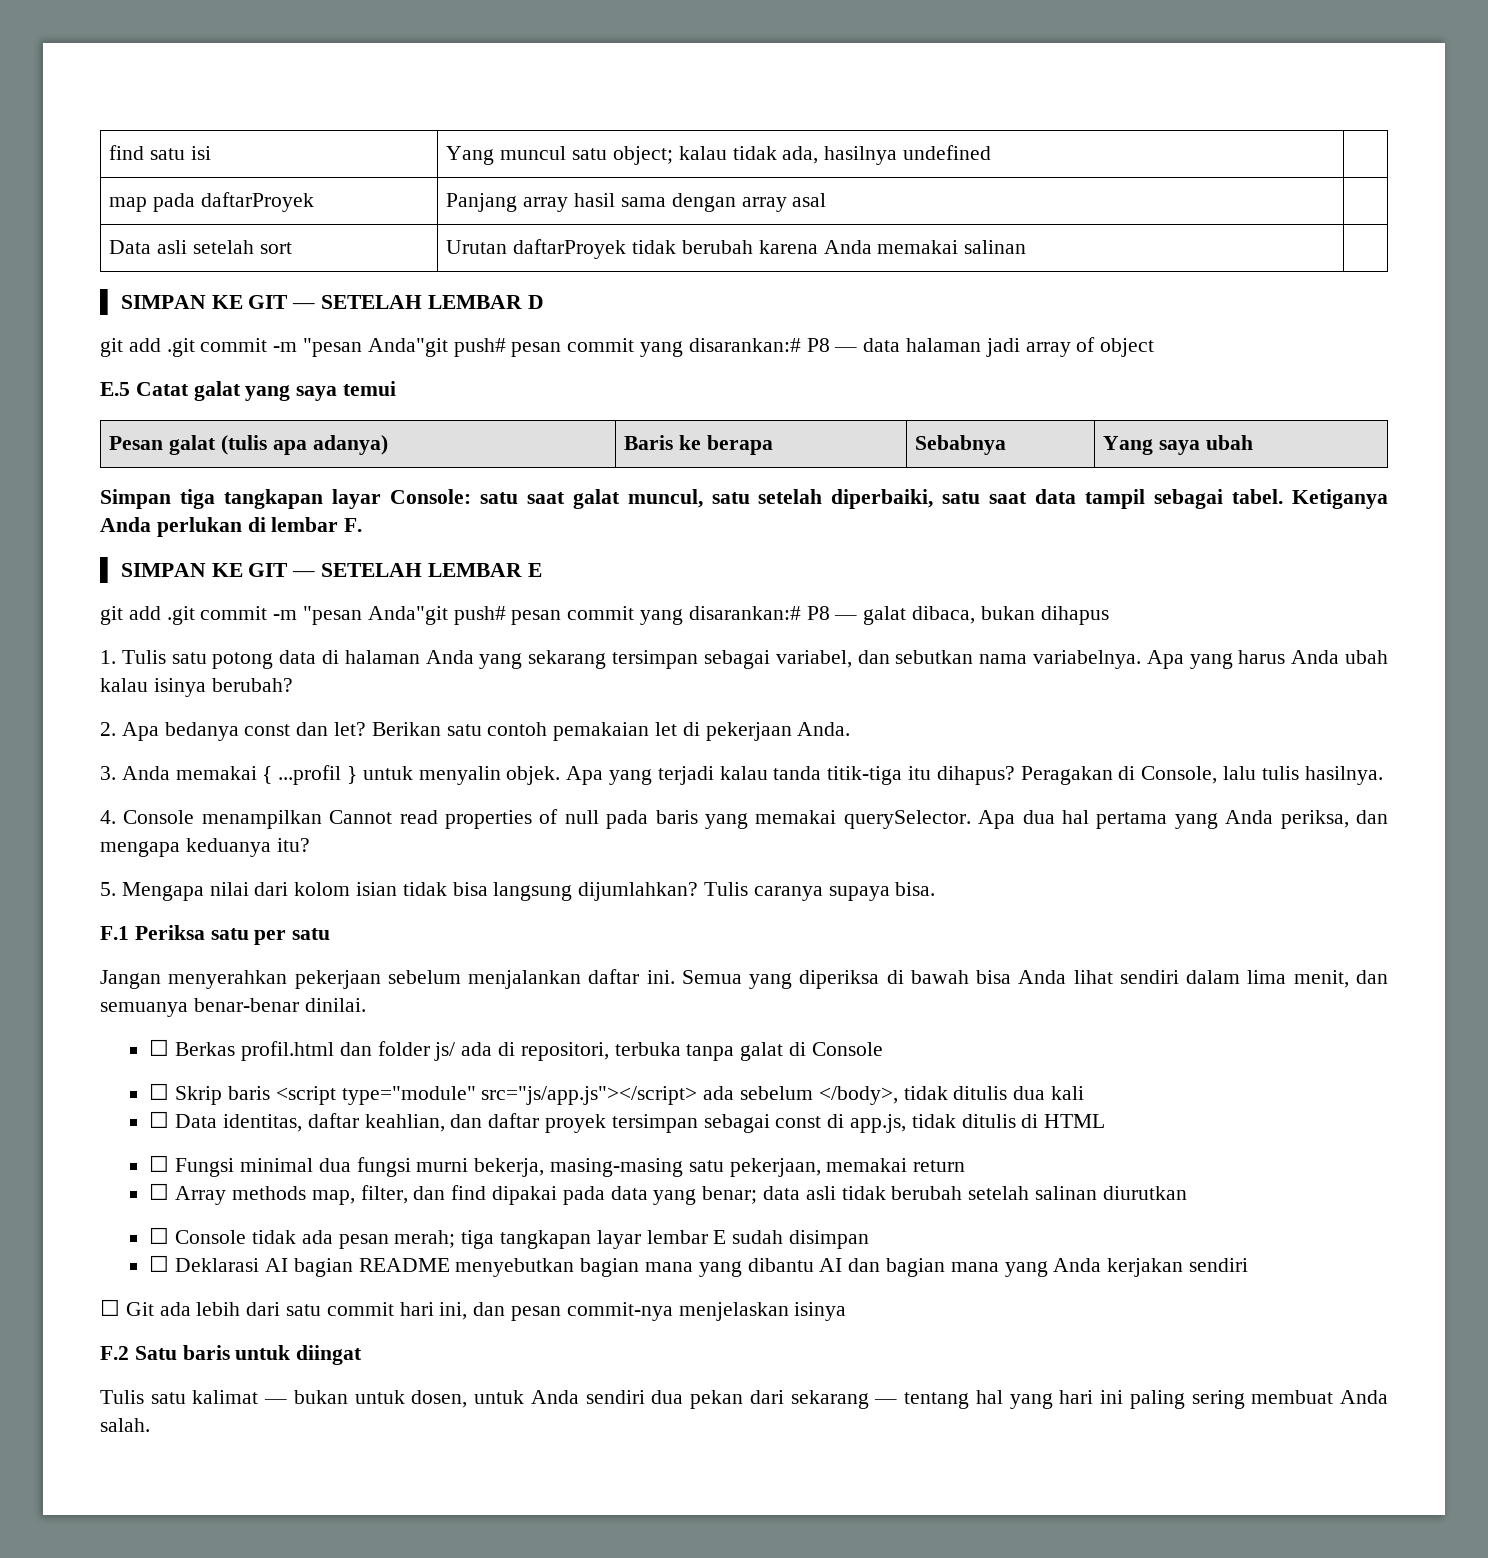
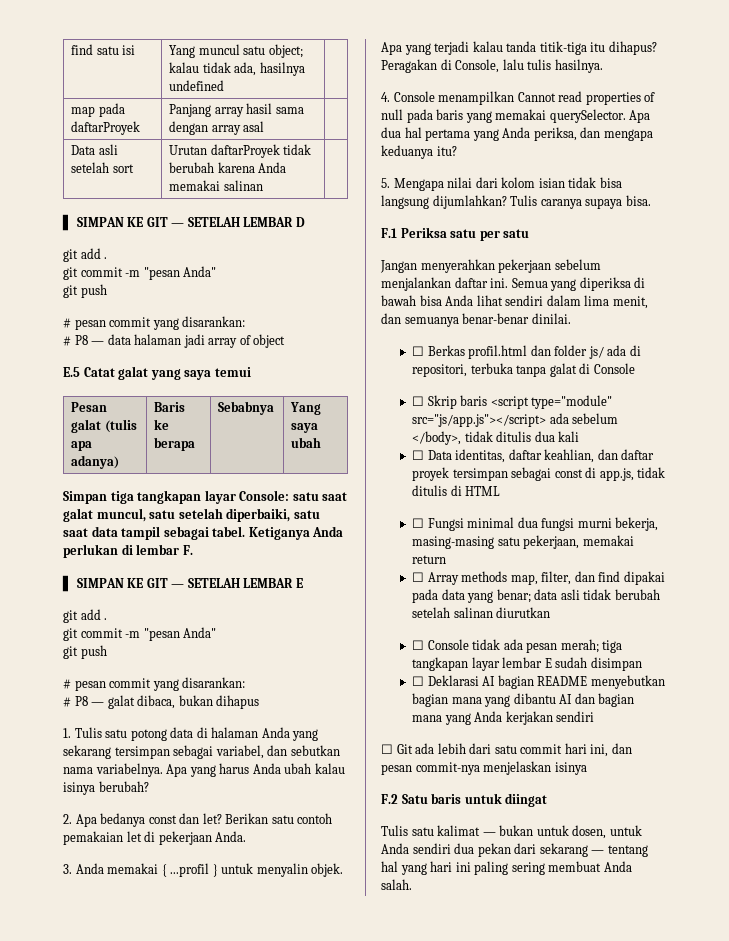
  ▌ SIMPAN KE GIT — SETELAH LEMBAR D
- git add .git commit -m "pesan Anda"git push# pesan commit yang disarankan:# P8 — data halaman jadi array of object
+ git add .
+ git commit -m "pesan Anda"
+ git push
+ # pesan commit yang disarankan:
+ # P8 — data halaman jadi array of object
  ▌ SIMPAN KE GIT — SETELAH LEMBAR E
- git add .git commit -m "pesan Anda"git push# pesan commit yang disarankan:# P8 — galat dibaca, bukan dihapus
+ git add .
+ git commit -m "pesan Anda"
+ git push
+ # pesan commit yang disarankan:
+ # P8 — galat dibaca, bukan dihapus

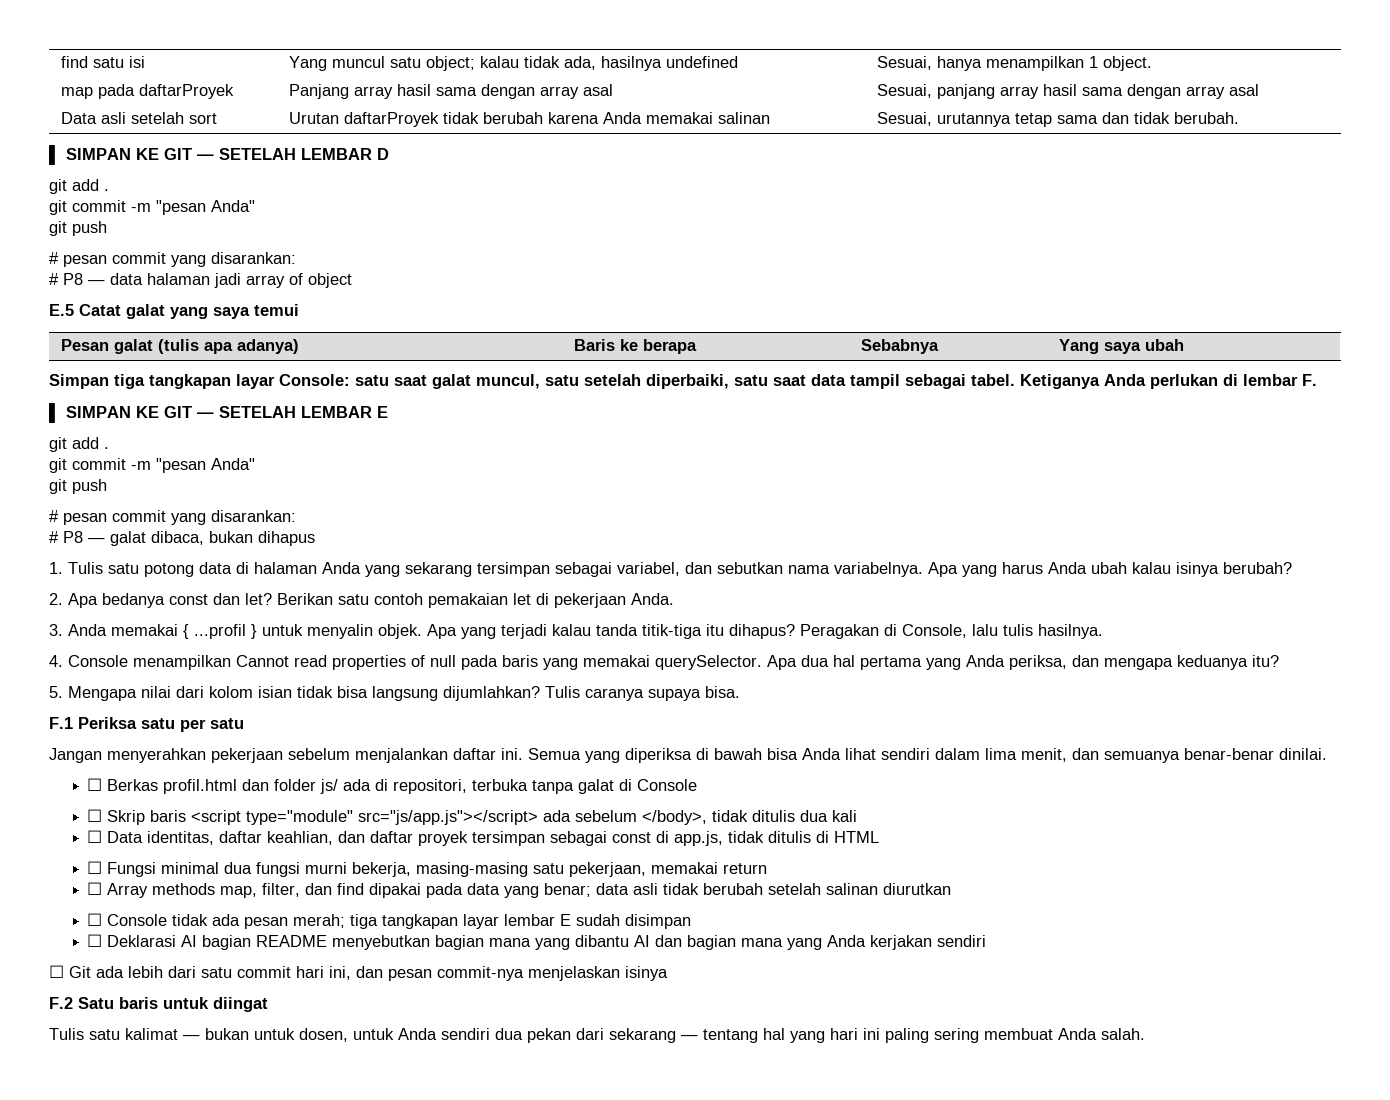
- find satu isi | Yang muncul satu object; kalau tidak ada, hasilnya undefined |
+ find satu isi | Yang muncul satu object; kalau tidak ada, hasilnya undefined | Sesuai, hanya menampilkan 1 object.
- map pada daftarProyek | Panjang array hasil sama dengan array asal |
+ map pada daftarProyek | Panjang array hasil sama dengan array asal | Sesuai, panjang array hasil sama dengan array asal
- Data asli setelah sort | Urutan daftarProyek tidak berubah karena Anda memakai salinan |
+ Data asli setelah sort | Urutan daftarProyek tidak berubah karena Anda memakai salinan | Sesuai, urutannya tetap sama dan tidak berubah.

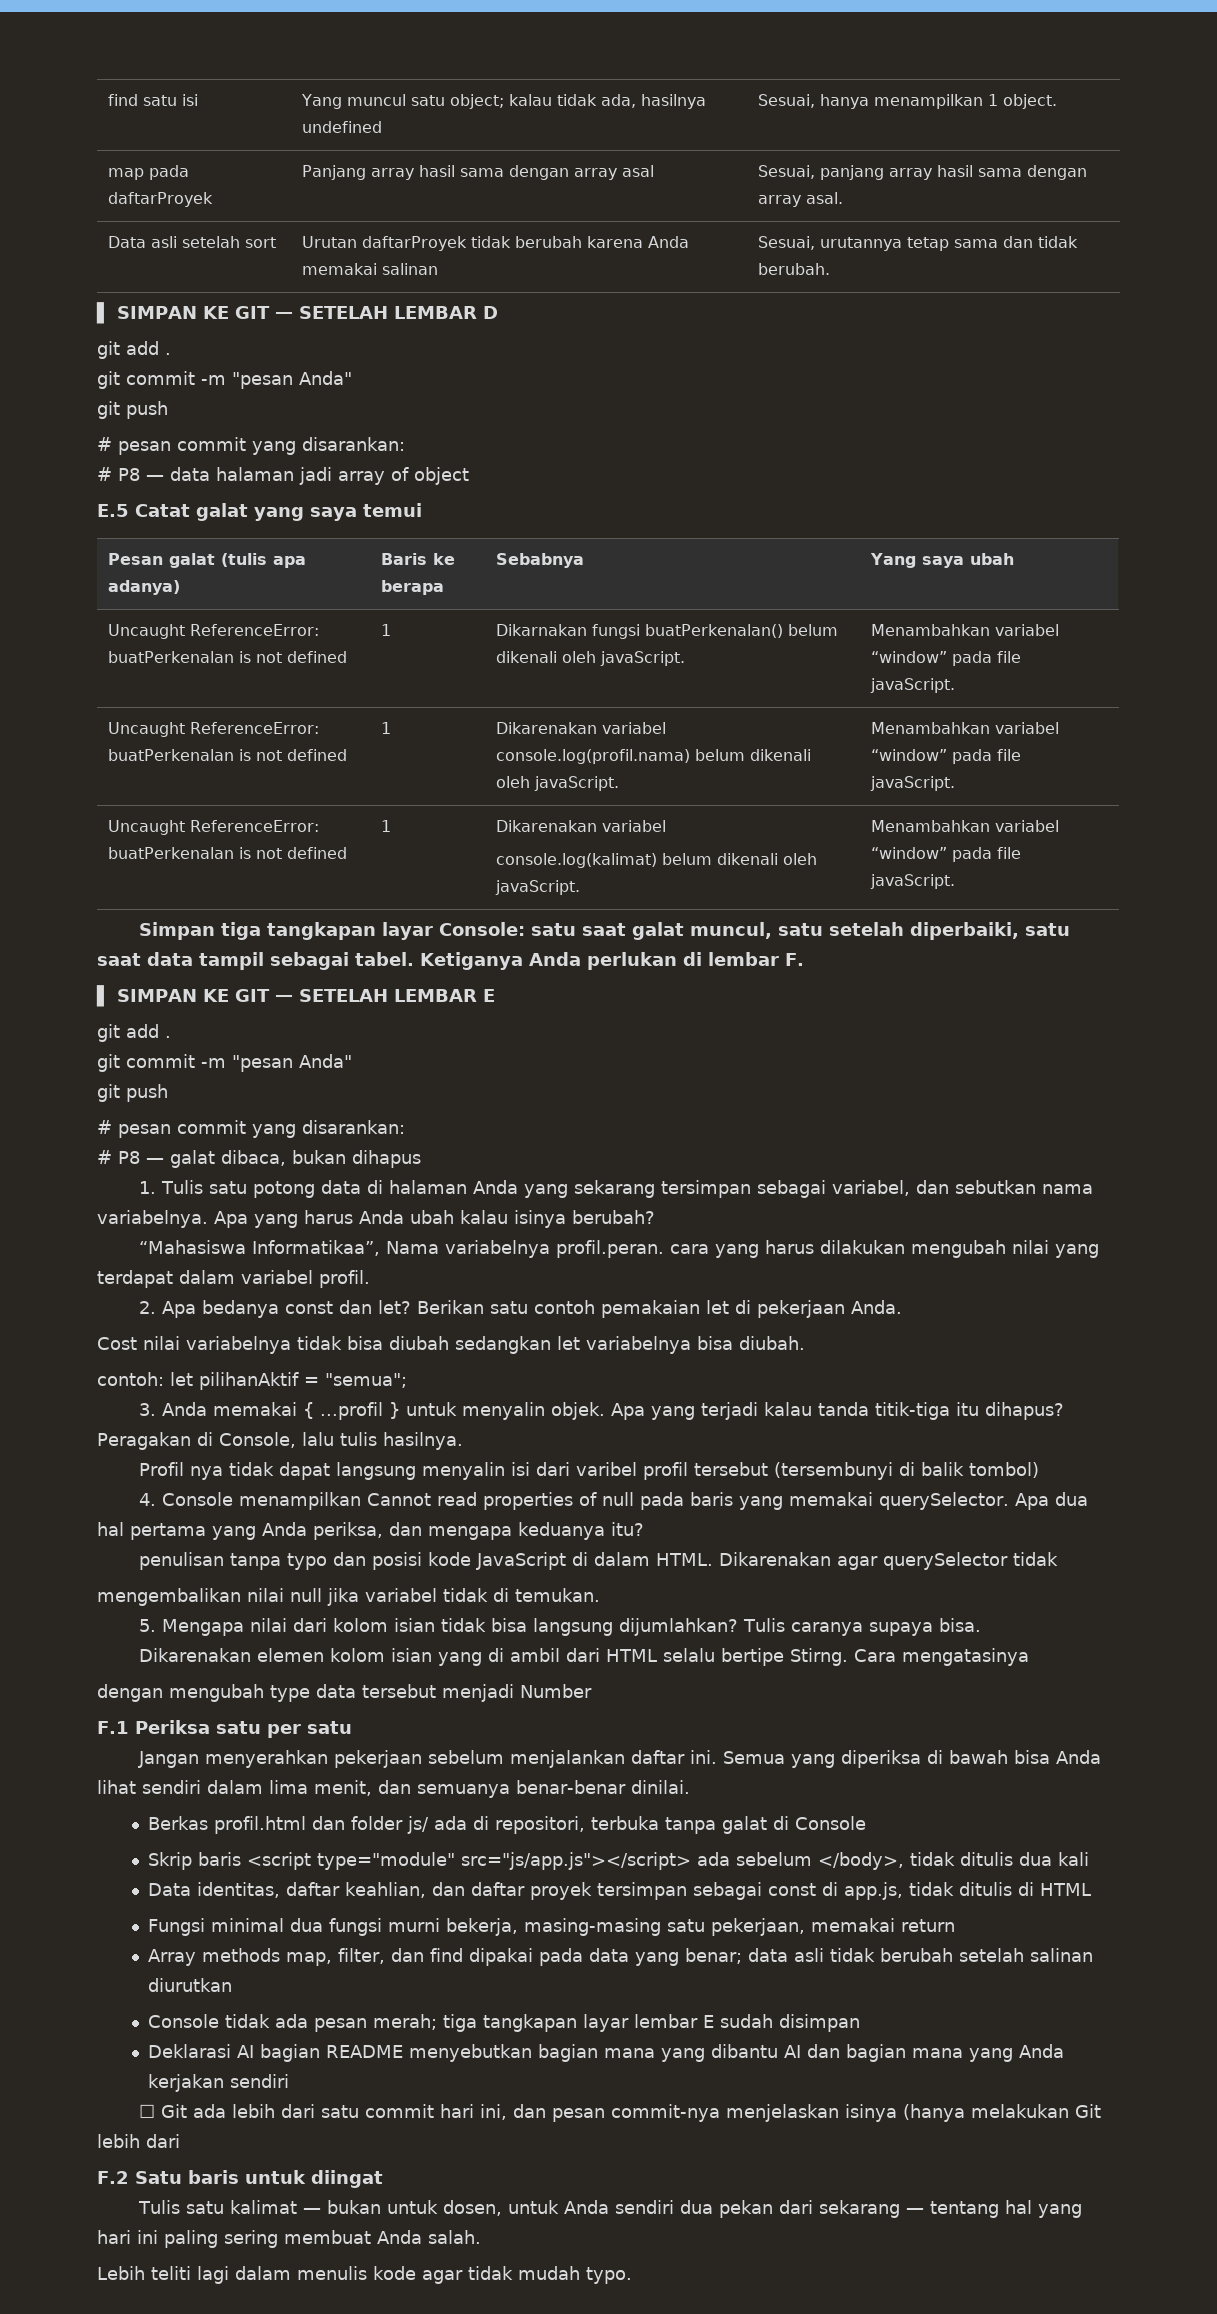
- map pada daftarProyek | Panjang array hasil sama dengan array asal | Sesuai, panjang array hasil sama dengan array asal
+ map pada daftarProyek | Panjang array hasil sama dengan array asal | Sesuai, panjang array hasil sama dengan array asal.
+ Uncaught ReferenceError: buatPerkenalan is not defined | 1 | Dikarnakan fungsi buatPerkenalan() belum dikenali oleh javaScript. | Menambahkan variabel “window” pada file javaScript.
+ Uncaught ReferenceError: buatPerkenalan is not defined | 1 | Dikarenakan variabel console.log(profil.nama) belum dikenali oleh javaScript. | Menambahkan variabel “window” pada file javaScript.
+ Uncaught ReferenceError: buatPerkenalan is not defined | 1 | Dikarenakan variabel
+ console.log(kalimat) belum dikenali oleh javaScript. | Menambahkan variabel “window” pada file javaScript.
+ “Mahasiswa Informatikaa”, Nama variabelnya profil.peran. cara yang harus dilakukan mengubah nilai yang terdapat dalam variabel profil.
+ Cost nilai variabelnya tidak bisa diubah sedangkan let variabelnya bisa diubah.
+ contoh: let pilihanAktif = "semua";
+ Profil nya tidak dapat langsung menyalin isi dari varibel profil tersebut (tersembunyi di balik tombol)
+ penulisan tanpa typo dan posisi kode JavaScript di dalam HTML. Dikarenakan agar querySelector tidak
+ mengembalikan nilai null jika variabel tidak di temukan.
+ Dikarenakan elemen kolom isian yang di ambil dari HTML selalu bertipe Stirng. Cara mengatasinya
+ dengan mengubah type data tersebut menjadi Number
- ☐ Berkas profil.html dan folder js/ ada di repositori, terbuka tanpa galat di Console
+ Berkas profil.html dan folder js/ ada di repositori, terbuka tanpa galat di Console
- ☐ Skrip baris <script type="module" src="js/app.js"></script> ada sebelum </body>, tidak ditulis dua kali
+ Skrip baris <script type="module" src="js/app.js"></script> ada sebelum </body>, tidak ditulis dua kali
- ☐ Data identitas, daftar keahlian, dan daftar proyek tersimpan sebagai const di app.js, tidak ditulis di HTML
+ Data identitas, daftar keahlian, dan daftar proyek tersimpan sebagai const di app.js, tidak ditulis di HTML
- ☐ Fungsi minimal dua fungsi murni bekerja, masing-masing satu pekerjaan, memakai return
+ Fungsi minimal dua fungsi murni bekerja, masing-masing satu pekerjaan, memakai return
- ☐ Array methods map, filter, dan find dipakai pada data yang benar; data asli tidak berubah setelah salinan diurutkan
+ Array methods map, filter, dan find dipakai pada data yang benar; data asli tidak berubah setelah salinan diurutkan
- ☐ Console tidak ada pesan merah; tiga tangkapan layar lembar E sudah disimpan
+ Console tidak ada pesan merah; tiga tangkapan layar lembar E sudah disimpan
- ☐ Deklarasi AI bagian README menyebutkan bagian mana yang dibantu AI dan bagian mana yang Anda kerjakan sendiri
+ Deklarasi AI bagian README menyebutkan bagian mana yang dibantu AI dan bagian mana yang Anda kerjakan sendiri
- ☐ Git ada lebih dari satu commit hari ini, dan pesan commit-nya menjelaskan isinya
+ ☐ Git ada lebih dari satu commit hari ini, dan pesan commit-nya menjelaskan isinya (hanya melakukan Git lebih dari
+ Lebih teliti lagi dalam menulis kode agar tidak mudah typo.

